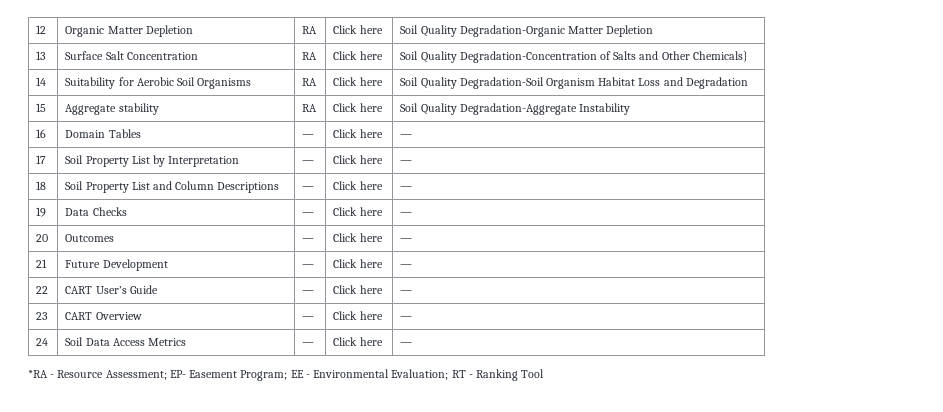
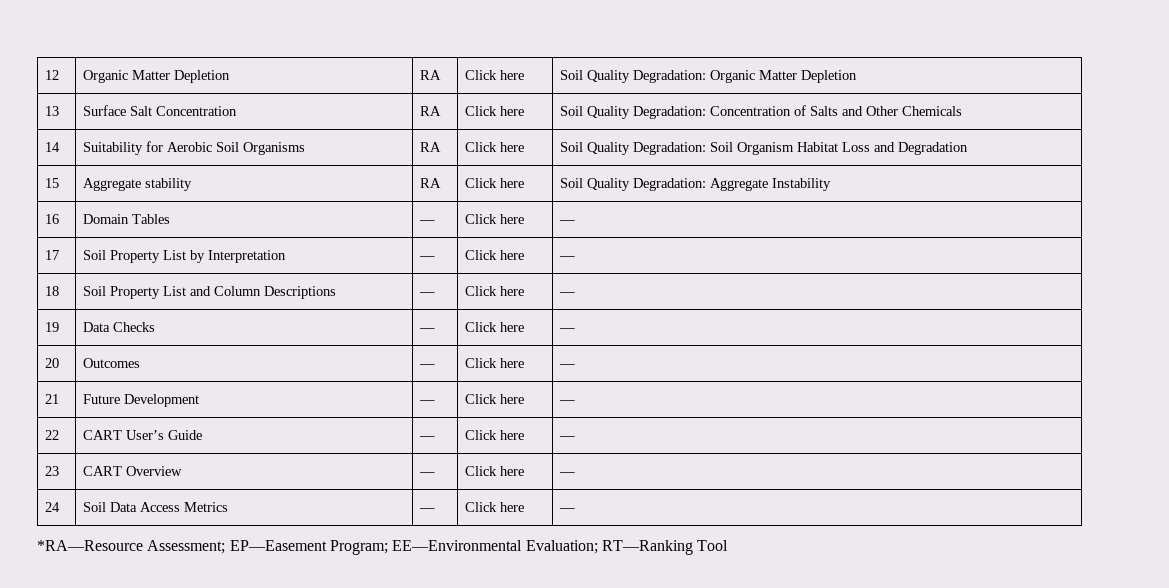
- 12 | Organic Matter Depletion | RA | Click here | Soil Quality Degradation-Organic Matter Depletion
+ 12 | Organic Matter Depletion | RA | Click here | Soil Quality Degradation: Organic Matter Depletion
- 13 | Surface Salt Concentration | RA | Click here | Soil Quality Degradation-Concentration of Salts and Other Chemicals}
+ 13 | Surface Salt Concentration | RA | Click here | Soil Quality Degradation: Concentration of Salts and Other Chemicals
- 14 | Suitability for Aerobic Soil Organisms | RA | Click here | Soil Quality Degradation-Soil Organism Habitat Loss and Degradation
+ 14 | Suitability for Aerobic Soil Organisms | RA | Click here | Soil Quality Degradation: Soil Organism Habitat Loss and Degradation
- 15 | Aggregate stability | RA | Click here | Soil Quality Degradation-Aggregate Instability
+ 15 | Aggregate stability | RA | Click here | Soil Quality Degradation: Aggregate Instability
- *RA - Resource Assessment; EP- Easement Program; EE - Environmental Evaluation; RT - Ranking Tool
+ *RA—Resource Assessment; EP—Easement Program; EE—Environmental Evaluation; RT—Ranking Tool

